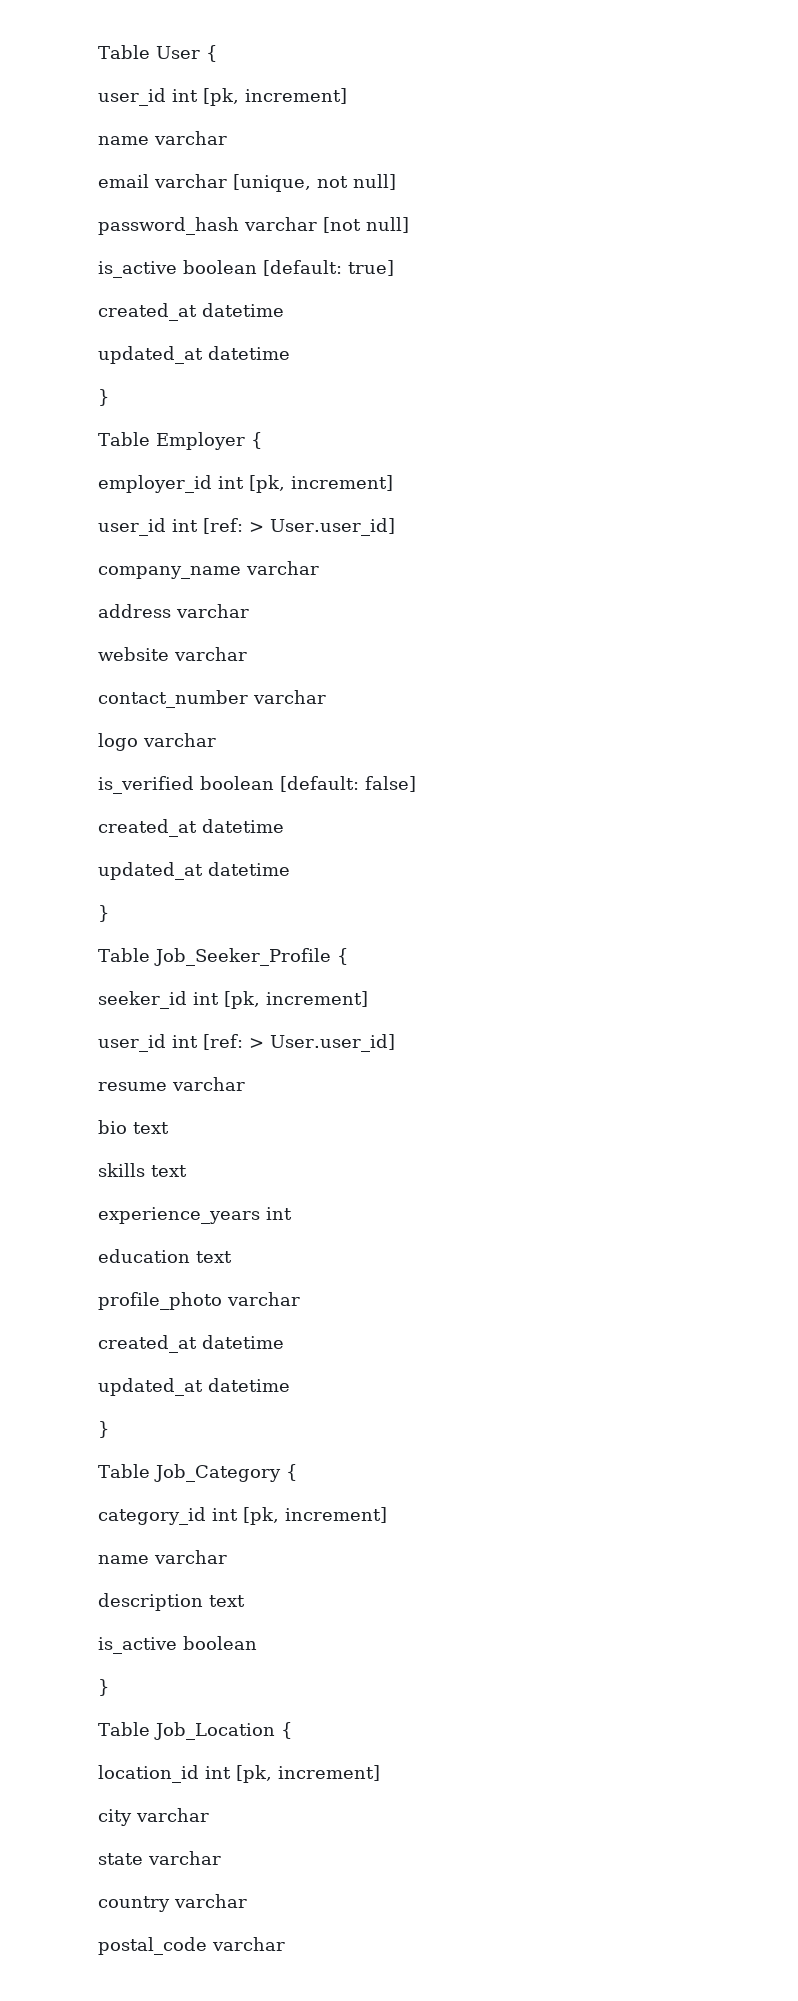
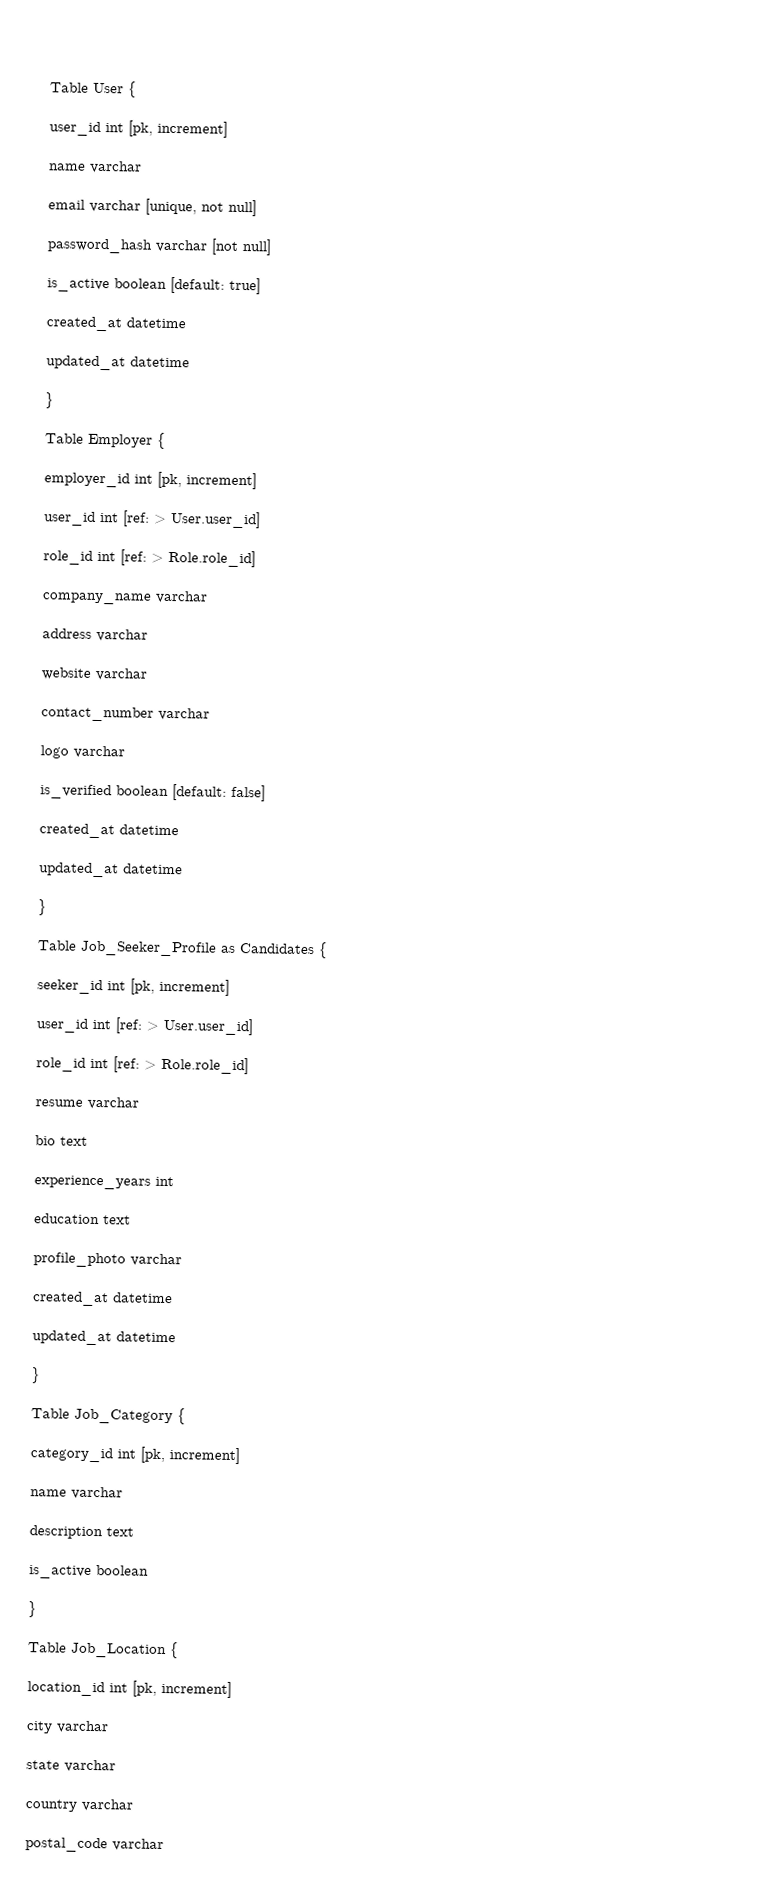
  employer_id int [pk, increment]
  user_id int [ref: > User.user_id]
+ role_id int [ref: > Role.role_id]
- Table Job_Seeker_Profile {
+ Table Job_Seeker_Profile as Candidates {
  seeker_id int [pk, increment]
  user_id int [ref: > User.user_id]
+ role_id int [ref: > Role.role_id]
- skills text

